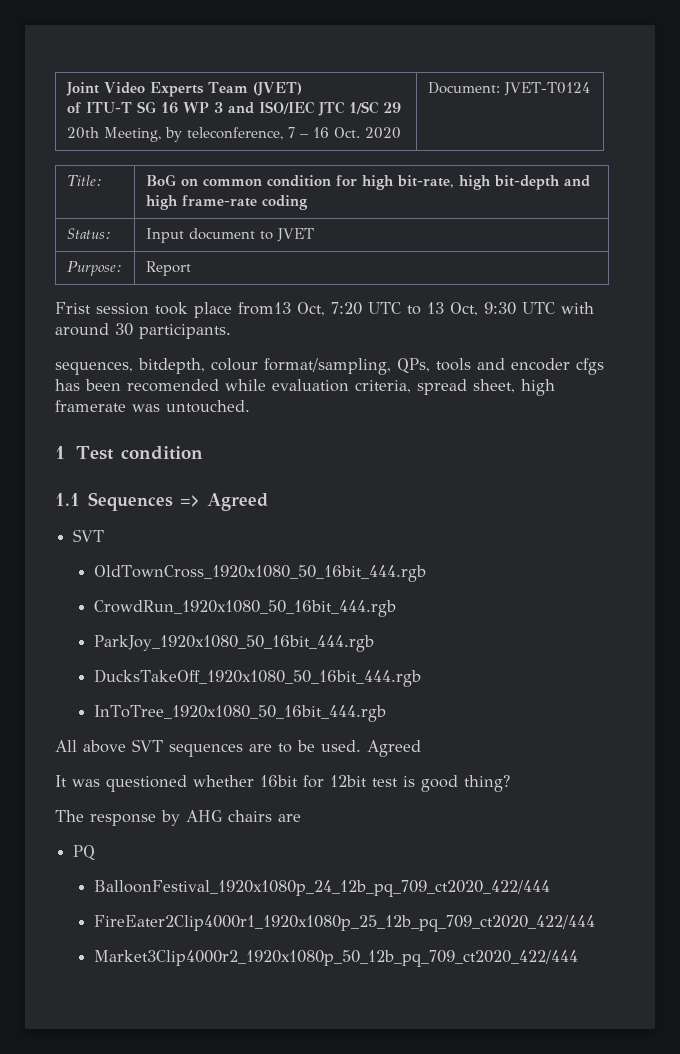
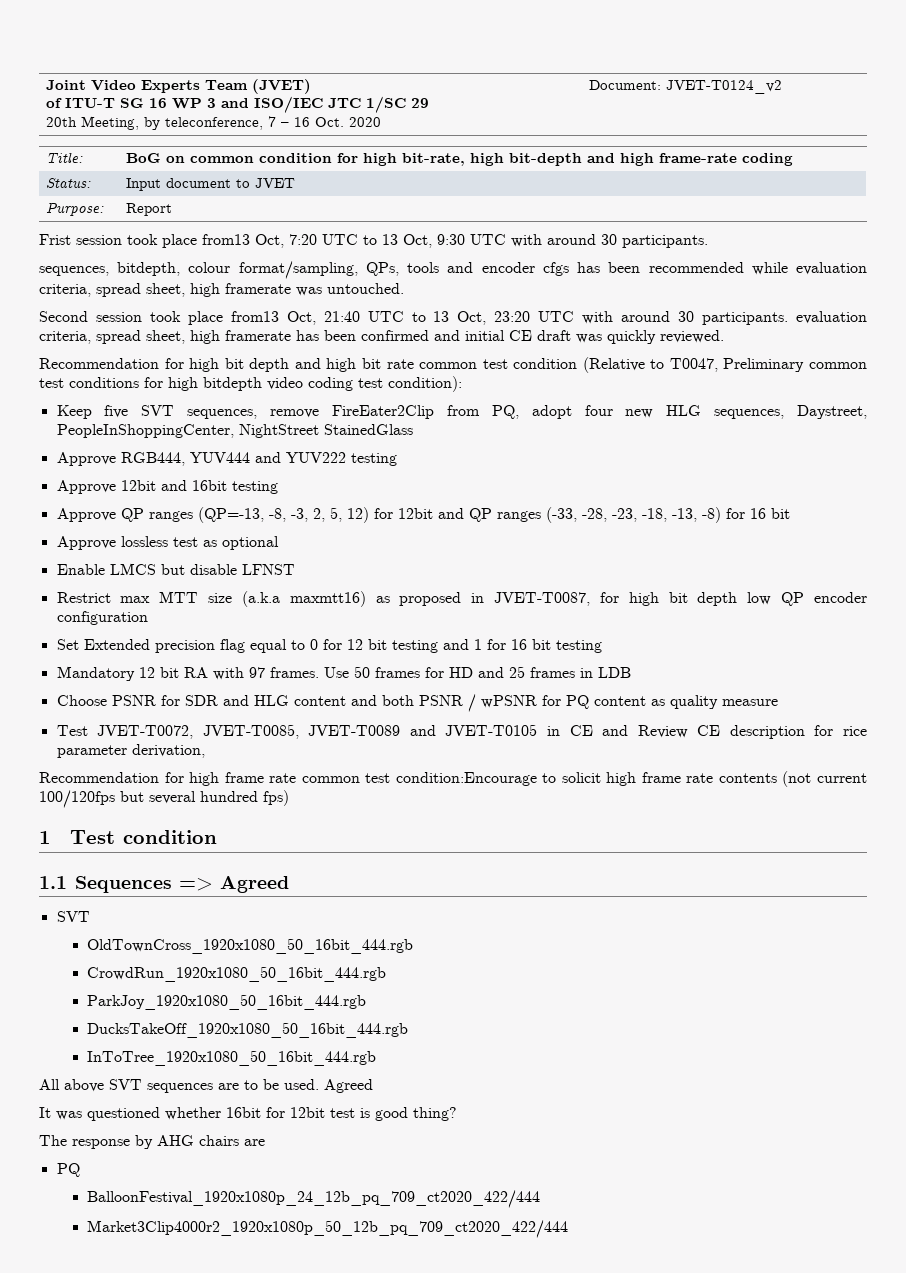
  Joint Video Experts Team (JVET)
  of ITU-T SG 16 WP 3 and ISO/IEC JTC 1/SC 29
- 20th Meeting, by teleconference, 7 – 16 Oct. 2020 | Document: JVET-T0124
+ 20th Meeting, by teleconference, 7 – 16 Oct. 2020 | Document: JVET-T0124_v2
- sequences, bitdepth, colour format/sampling, QPs, tools and encoder cfgs has been recomended while evaluation criteria, spread sheet, high framerate was untouched.
+ sequences, bitdepth, colour format/sampling, QPs, tools and encoder cfgs has been recommended while evaluation criteria, spread sheet, high framerate was untouched.
+ Second session took place from13 Oct, 21:40 UTC to 13 Oct, 23:20 UTC with around 30 participants. evaluation criteria, spread sheet, high framerate has been confirmed and initial CE draft was quickly reviewed.
+ Recommendation for high bit depth and high bit rate common test condition (Relative to T0047, Preliminary common test conditions for high bitdepth video coding test condition):
+ Keep five SVT sequences, remove FireEater2Clip from PQ, adopt four new HLG sequences, Daystreet, PeopleInShoppingCenter, NightStreet StainedGlass
+ Approve RGB444, YUV444 and YUV222 testing
+ Approve 12bit and 16bit testing
+ Approve QP ranges (QP=-13, -8, -3, 2, 5, 12) for 12bit and QP ranges (-33, -28, -23, -18, -13, -8) for 16 bit
+ Approve lossless test as optional
+ Enable LMCS but disable LFNST
+ Restrict max MTT size (a.k.a maxmtt16) as proposed in JVET-T0087, for high bit depth low QP encoder configuration
+ Set Extended precision flag equal to 0 for 12 bit testing and 1 for 16 bit testing
+ Mandatory 12 bit RA with 97 frames. Use 50 frames for HD and 25 frames in LDB
+ Choose PSNR for SDR and HLG content and both PSNR / wPSNR for PQ content as quality measure
+ Test JVET-T0072, JVET-T0085, JVET-T0089 and JVET-T0105 in CE and Review CE description for rice parameter derivation,
+ Recommendation for high frame rate common test condition:Encourage to solicit high frame rate contents (not current 100/120fps but several hundred fps)
- FireEater2Clip4000r1_1920x1080p_25_12b_pq_709_ct2020_422/444

